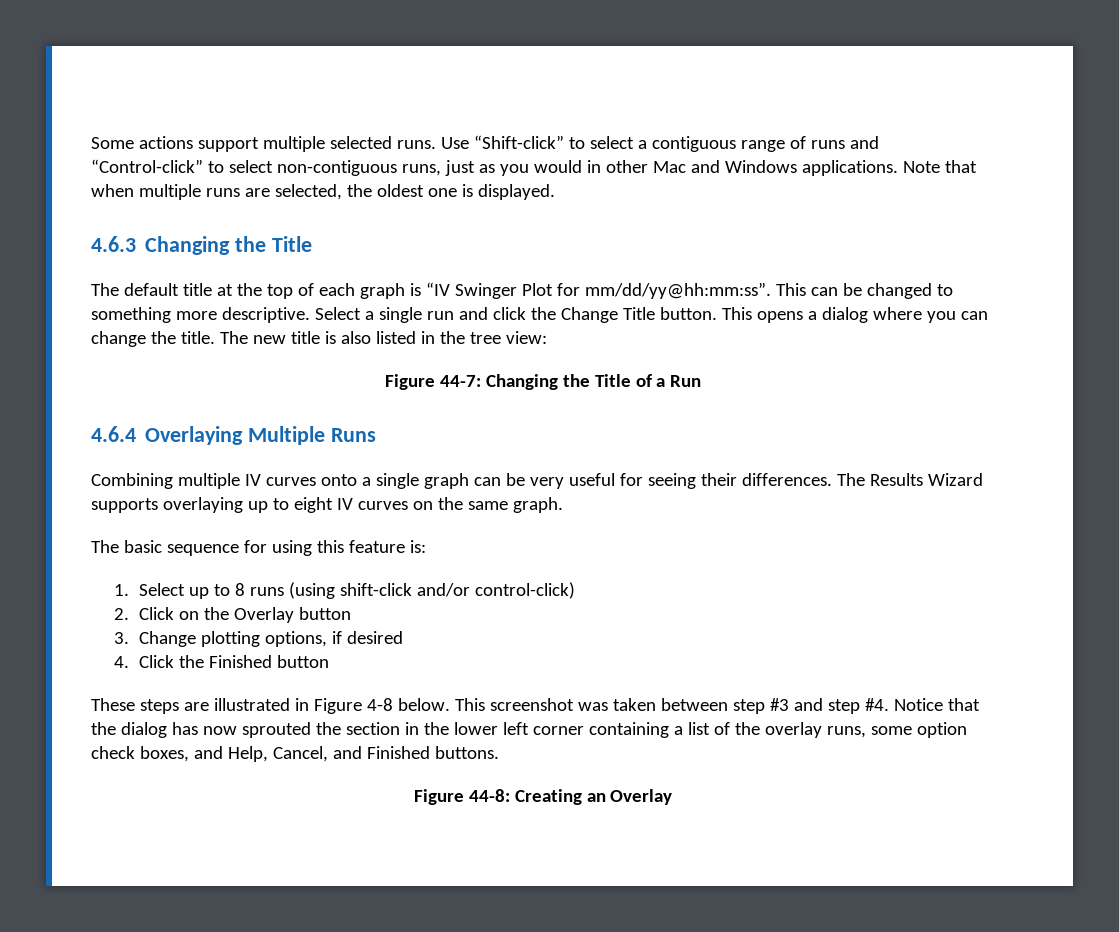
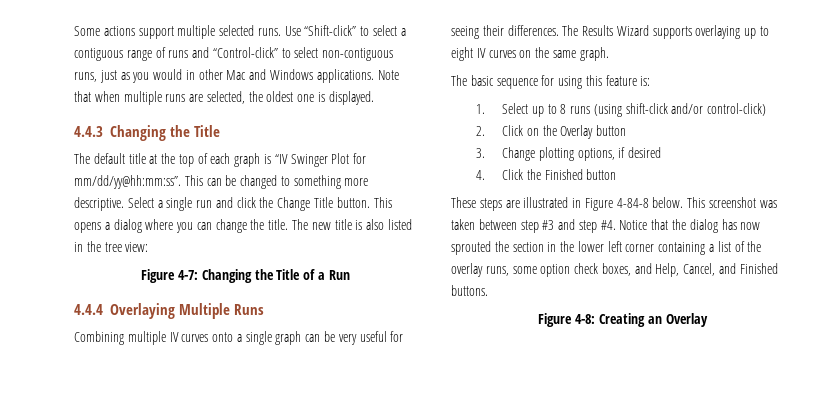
- 4.6.3 Changing the Title
+ 4.4.3 Changing the Title
- Figure 44-7: Changing the Title of a Run
+ Figure 4-7: Changing the Title of a Run
- 4.6.4 Overlaying Multiple Runs
+ 4.4.4 Overlaying Multiple Runs
- These steps are illustrated in Figure 4-8 below.
+ These steps are illustrated in Figure 4-84-8 below.
- Figure 44-8: Creating an Overlay
+ Figure 4-8: Creating an Overlay

